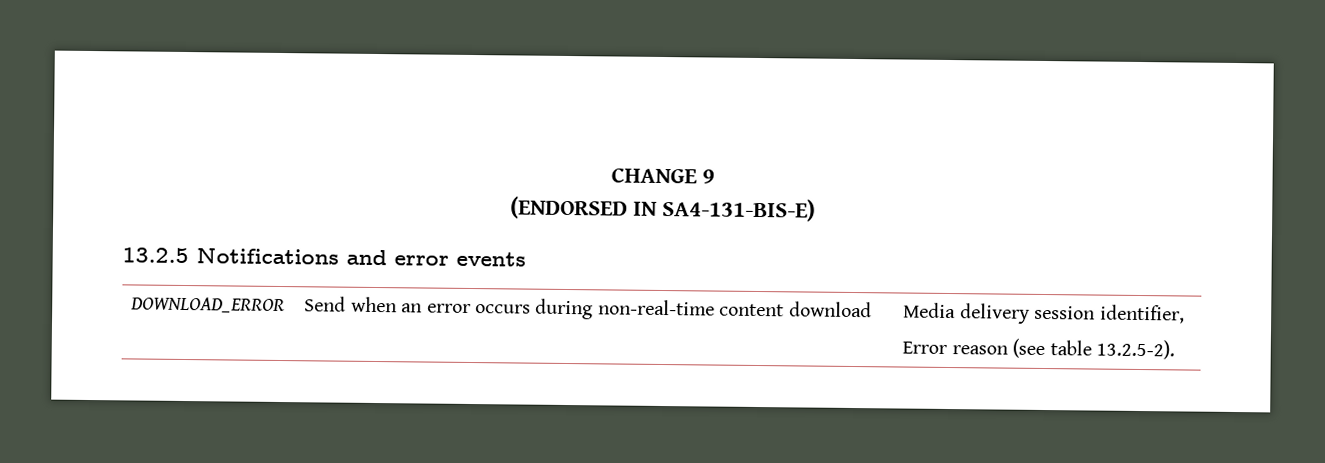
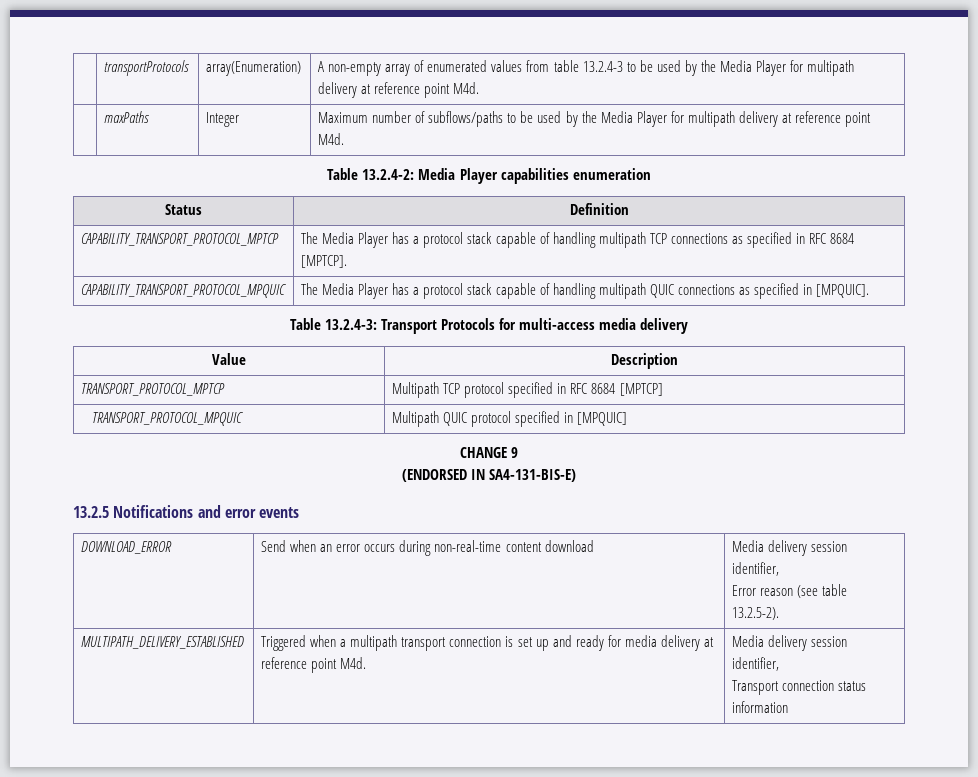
+ | transportProtocols | array(Enumeration) | A non-empty array of enumerated values from table 13.2.4-3 to be used by the Media Player for multipath delivery at reference point M4d.
+ | maxPaths | Integer | Maximum number of subflows/paths to be used by the Media Player for multipath delivery at reference point M4d.
+ Table 13.2.4-2: Media Player capabilities enumeration
+ Status | Definition
+ CAPABILITY_TRANSPORT_PROTOCOL_MPTCP | The Media Player has a protocol stack capable of handling multipath TCP connections as specified in RFC 8684 [MPTCP].
+ CAPABILITY_TRANSPORT_PROTOCOL_MPQUIC | The Media Player has a protocol stack capable of handling multipath QUIC connections as specified in [MPQUIC].
+ Table 13.2.4-3: Transport Protocols for multi-access media delivery
+ Value | Description
+ TRANSPORT_PROTOCOL_MPTCP | Multipath TCP protocol specified in RFC 8684 [MPTCP]
+ TRANSPORT_PROTOCOL_MPQUIC | Multipath QUIC protocol specified in [MPQUIC]
+ MULTIPATH_DELIVERY_ESTABLISHED | Triggered when a multipath transport connection is set up and ready for media delivery at reference point M4d. | Media delivery session identifier,
+ Transport connection status information

